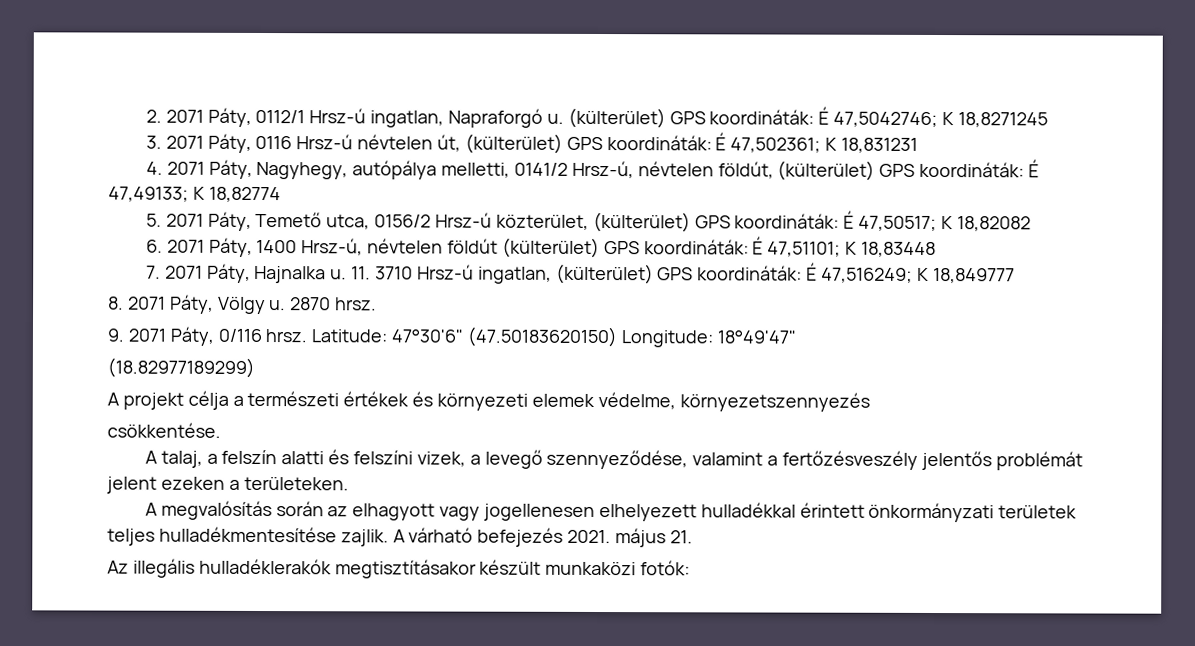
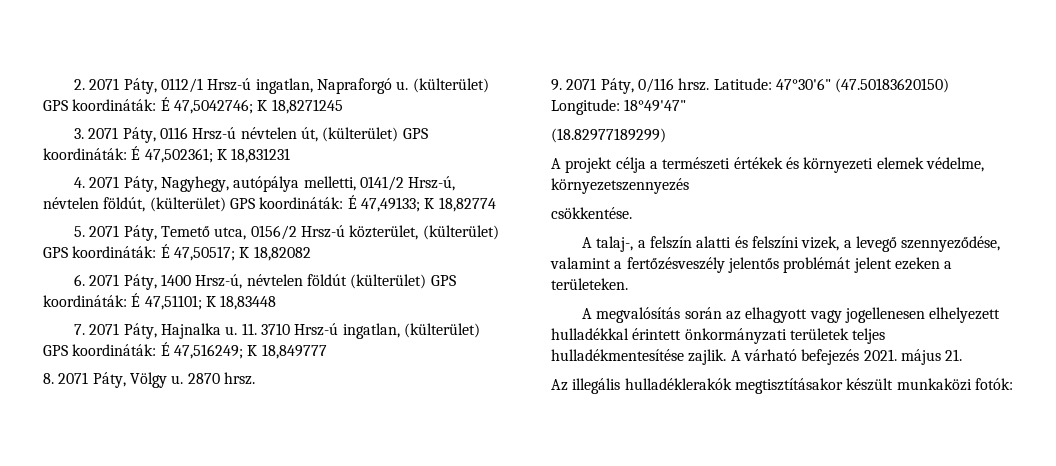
- A talaj, a felszín alatti és felszíni vizek, a levegő szennyeződése, valamint a fertőzésveszély jelentős problémát jelent ezeken a területeken.
+ A talaj-, a felszín alatti és felszíni vizek, a levegő szennyeződése, valamint a fertőzésveszély jelentős problémát jelent ezeken a területeken.

